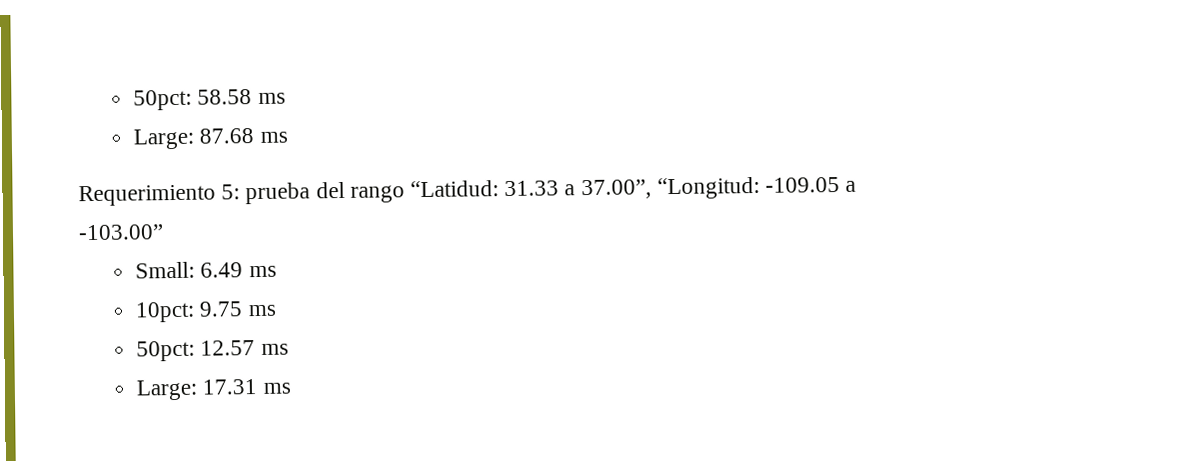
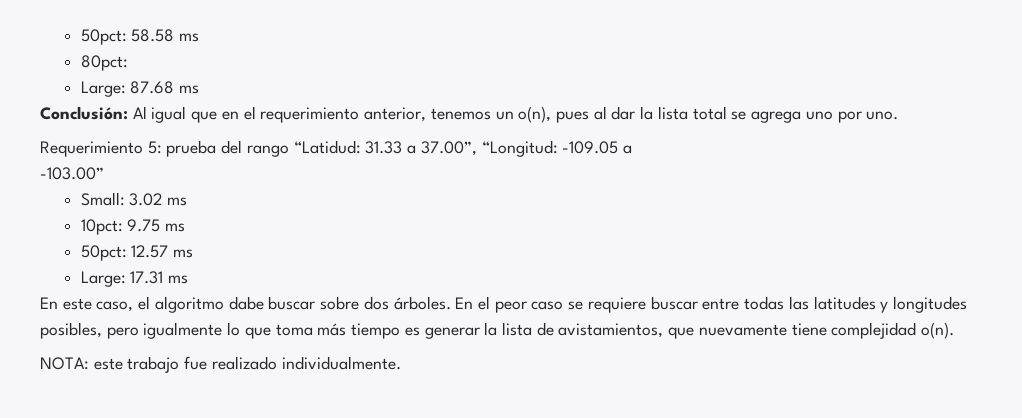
+ 80pct:
+ Conclusión: Al igual que en el requerimiento anterior, tenemos un o(n), pues al dar la lista total se agrega uno por uno.
- Small: 6.49 ms
+ Small: 3.02 ms
+ En este caso, el algoritmo dabe buscar sobre dos árboles. En el peor caso se requiere buscar entre todas las latitudes y longitudes posibles, pero igualmente lo que toma más tiempo es generar la lista de avistamientos, que nuevamente tiene complejidad o(n).
+ NOTA: este trabajo fue realizado individualmente.

